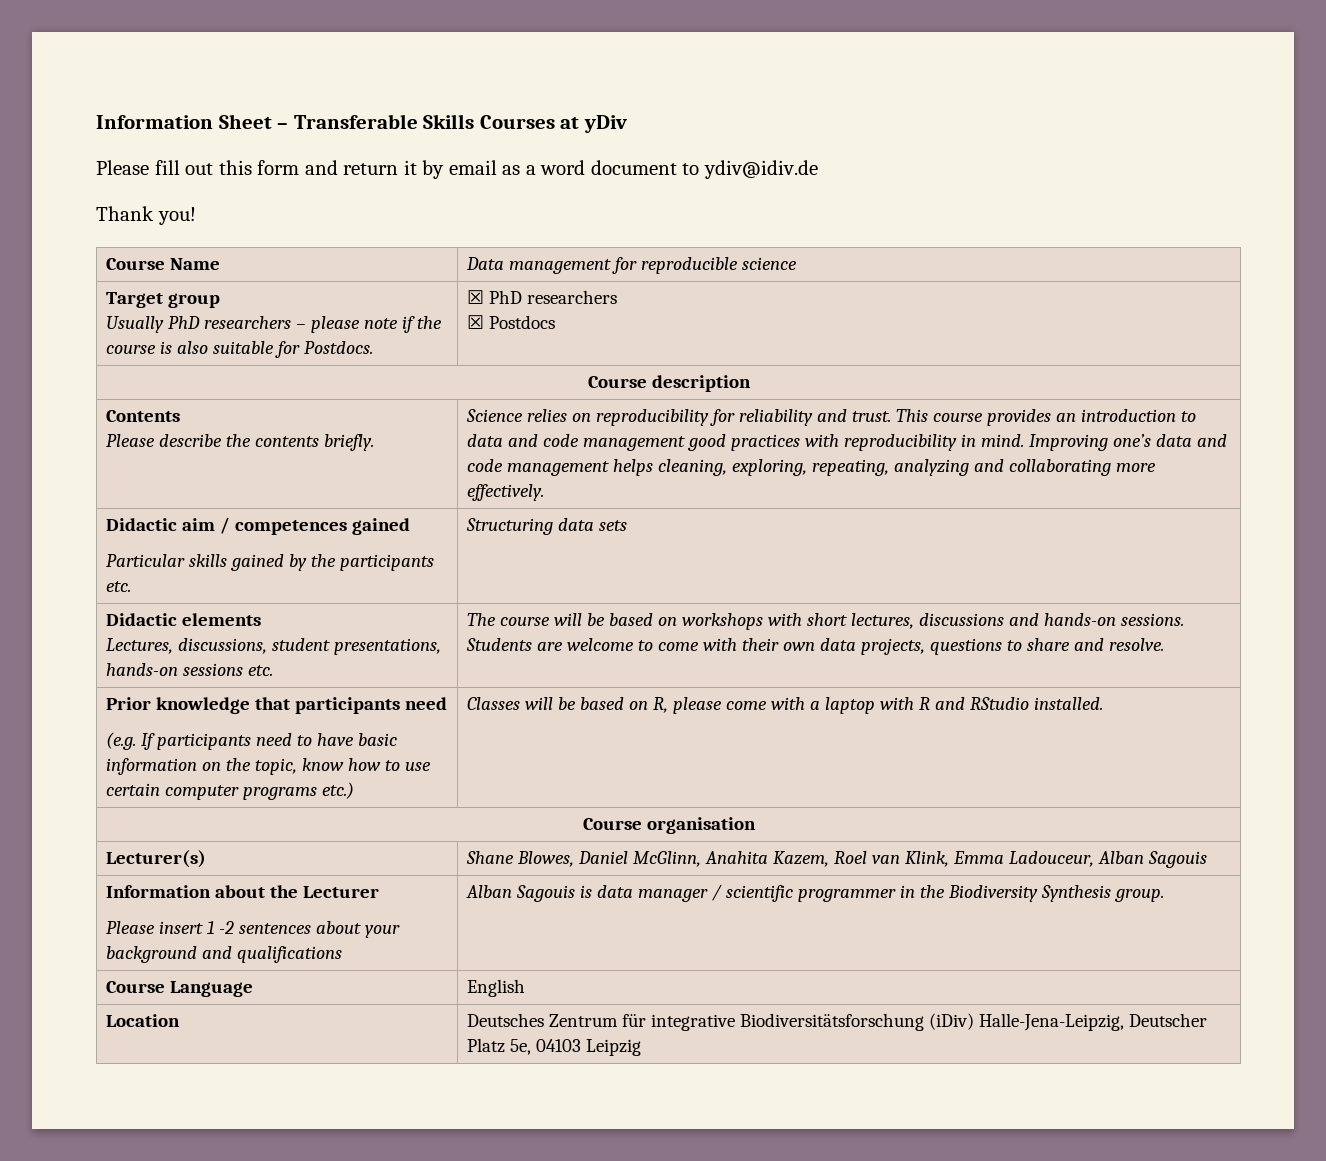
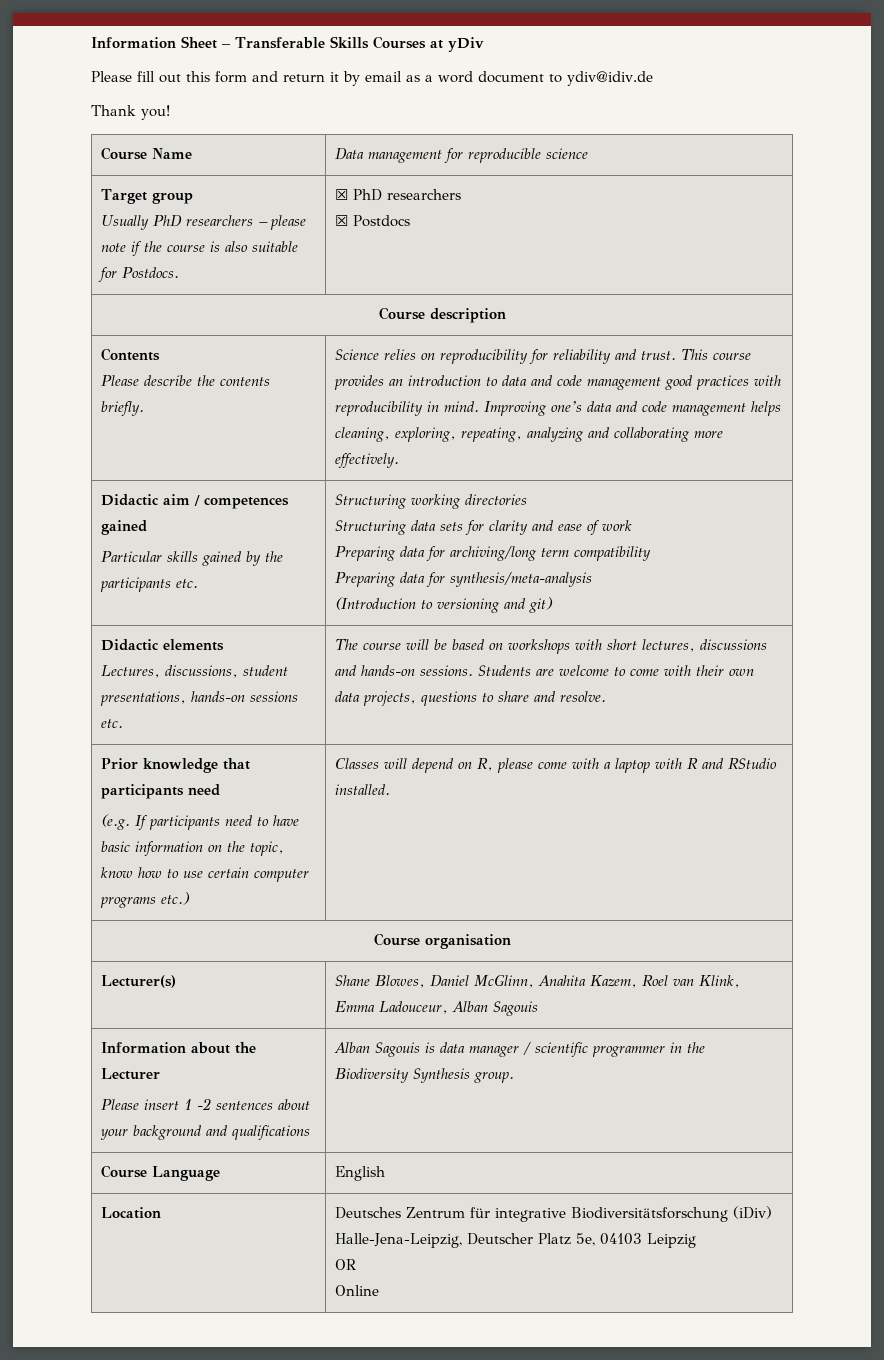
  Didactic aim / competences gained
- Particular skills gained by the participants etc. | Structuring data sets
+ Particular skills gained by the participants etc. | Structuring working directories
+ Structuring data sets for clarity and ease of work
+ Preparing data for archiving/long term compatibility
+ Preparing data for synthesis/meta-analysis
+ (Introduction to versioning and git)
  Prior knowledge that participants need
- (e.g. If participants need to have basic information on the topic, know how to use certain computer programs etc.) | Classes will be based on R, please come with a laptop with R and RStudio installed.
+ (e.g. If participants need to have basic information on the topic, know how to use certain computer programs etc.) | Classes will depend on R, please come with a laptop with R and RStudio installed.
  Location | Deutsches Zentrum für integrative Biodiversitätsforschung (iDiv) Halle-Jena-Leipzig, Deutscher Platz 5e, 04103 Leipzig
+ OR
+ Online

